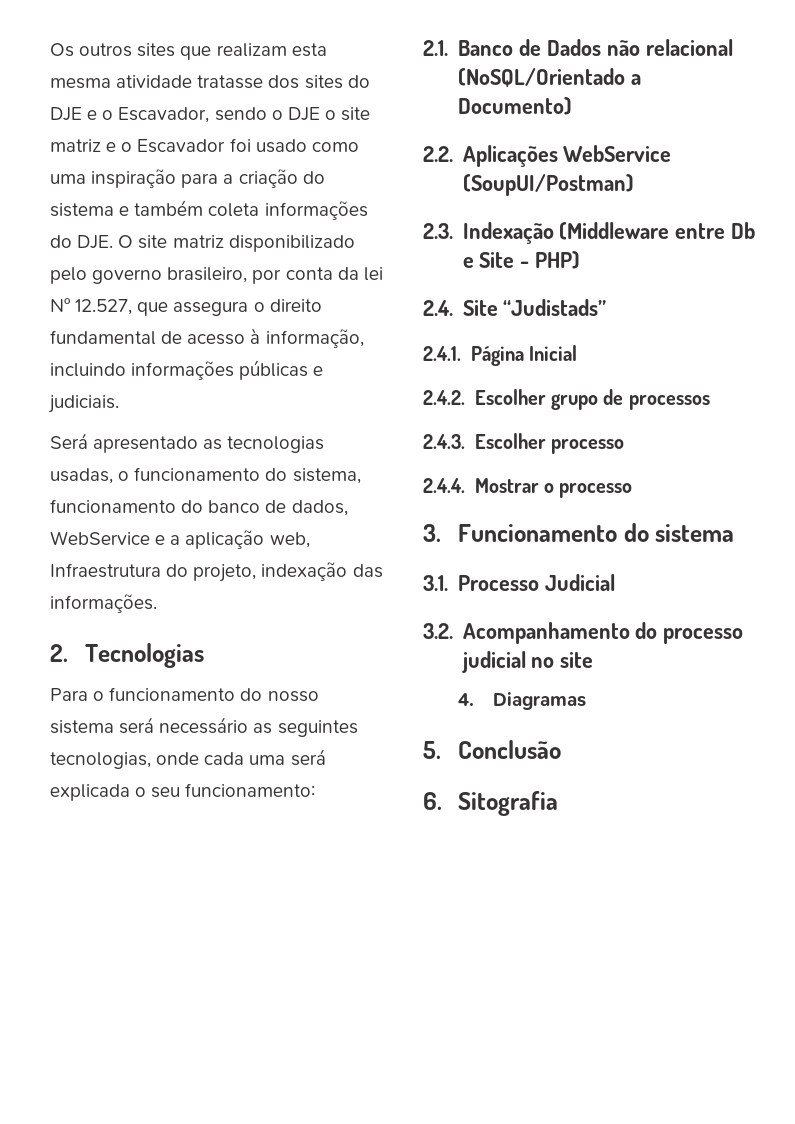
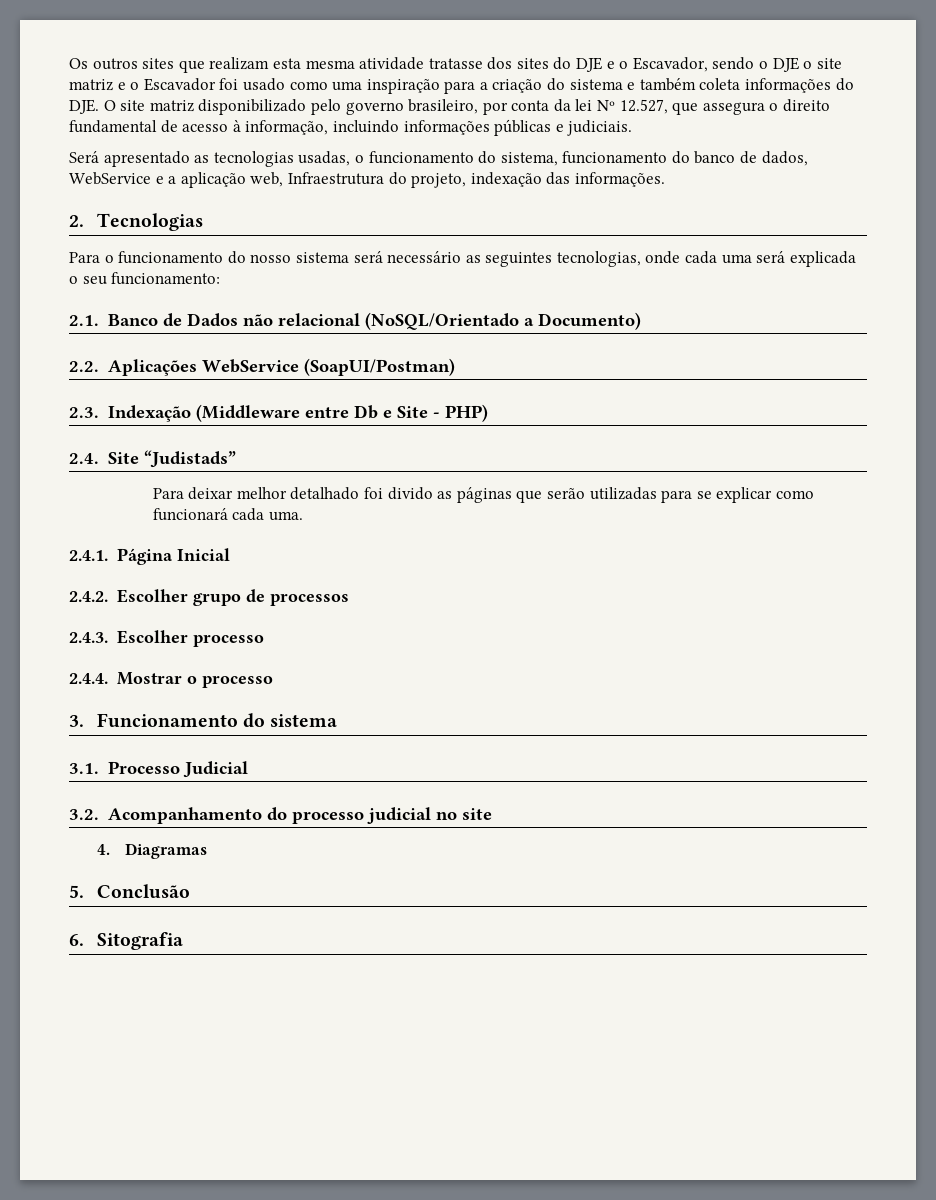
- 2.2. Aplicações WebService (SoupUI/Postman)
+ 2.2. Aplicações WebService (SoapUI/Postman)
+ Para deixar melhor detalhado foi divido as páginas que serão utilizadas para se explicar como funcionará cada uma.

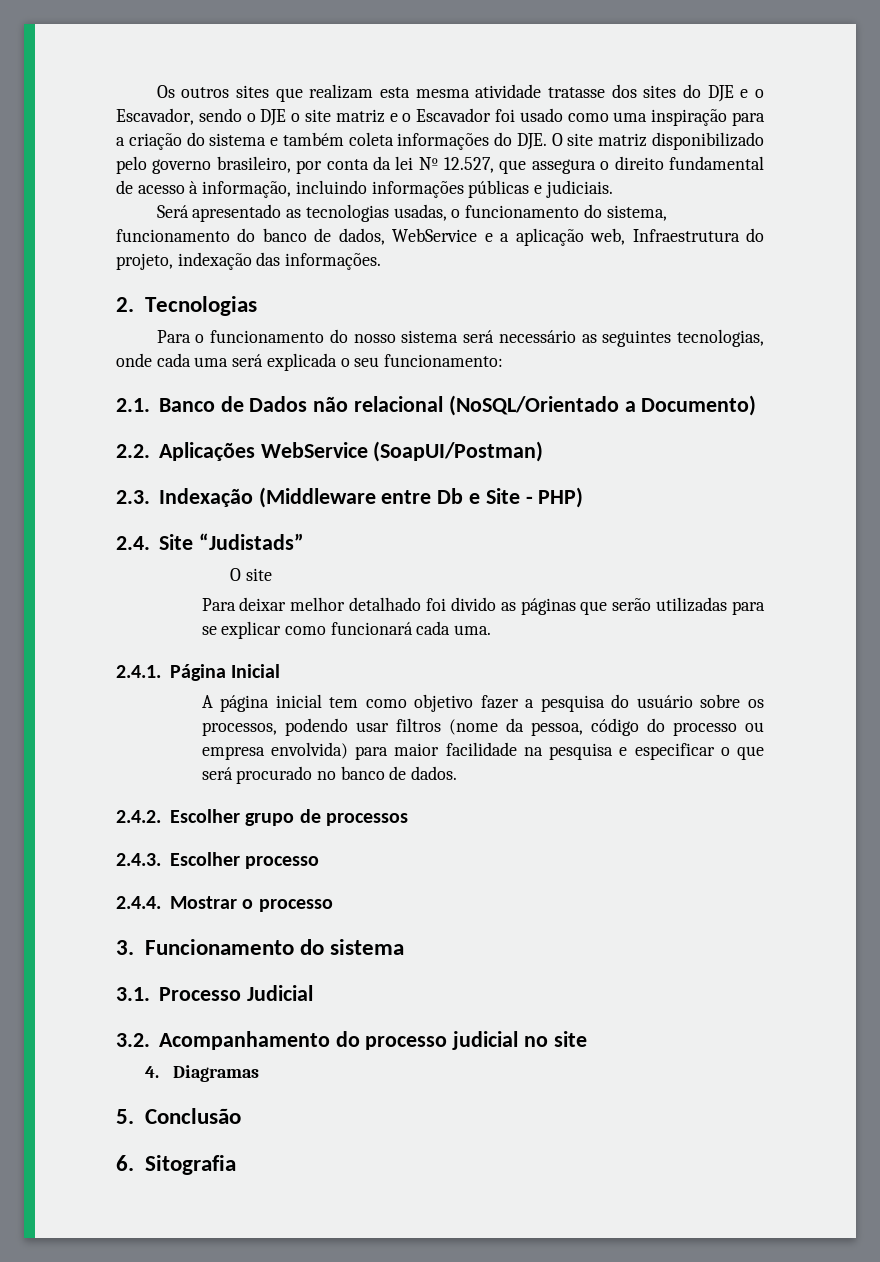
  2.4. Site “Judistads”
+ O site
+ A página inicial tem como objetivo fazer a pesquisa do usuário sobre os processos, podendo usar filtros (nome da pessoa, código do processo ou empresa envolvida) para maior facilidade na pesquisa e especificar o que será procurado no banco de dados.

